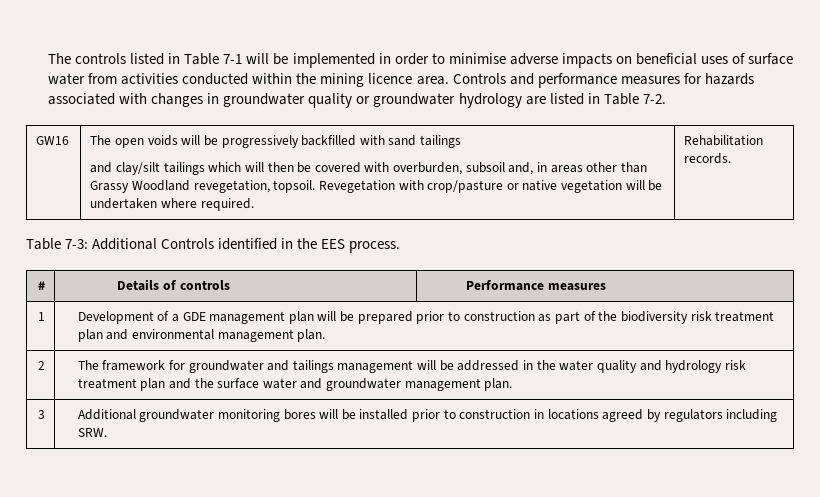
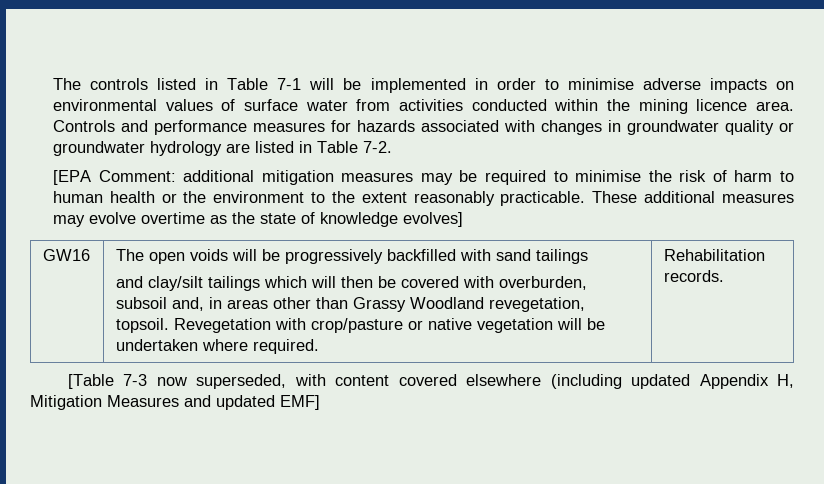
- The controls listed in Table 7-1 will be implemented in order to minimise adverse impacts on beneficial uses of surface water from activities conducted within the mining licence area.
+ The controls listed in Table 7-1 will be implemented in order to minimise adverse impacts on environmental values of surface water from activities conducted within the mining licence area.
+ [EPA Comment: additional mitigation measures may be required to minimise the risk of harm to human health or the environment to the extent reasonably practicable. These additional measures may evolve overtime as the state of knowledge evolves]
- Table 7-3: Additional Controls identified in the EES process.
- # | Details of controls | Performance measures
- 1 | Development of a GDE management plan will be prepared prior to construction as part of the biodiversity risk treatment plan and environmental management plan.
- 2 | The framework for groundwater and tailings management will be addressed in the water quality and hydrology risk treatment plan and the surface water and groundwater management plan.
- 3 | Additional groundwater monitoring bores will be installed prior to construction in locations agreed by regulators including SRW.
+ [Table 7-3 now superseded, with content covered elsewhere (including updated Appendix H, Mitigation Measures and updated EMF]

